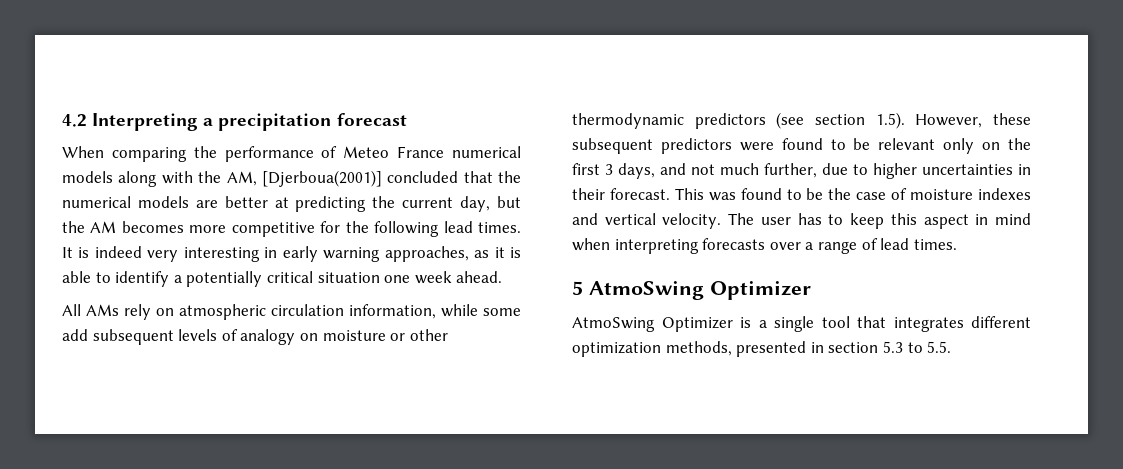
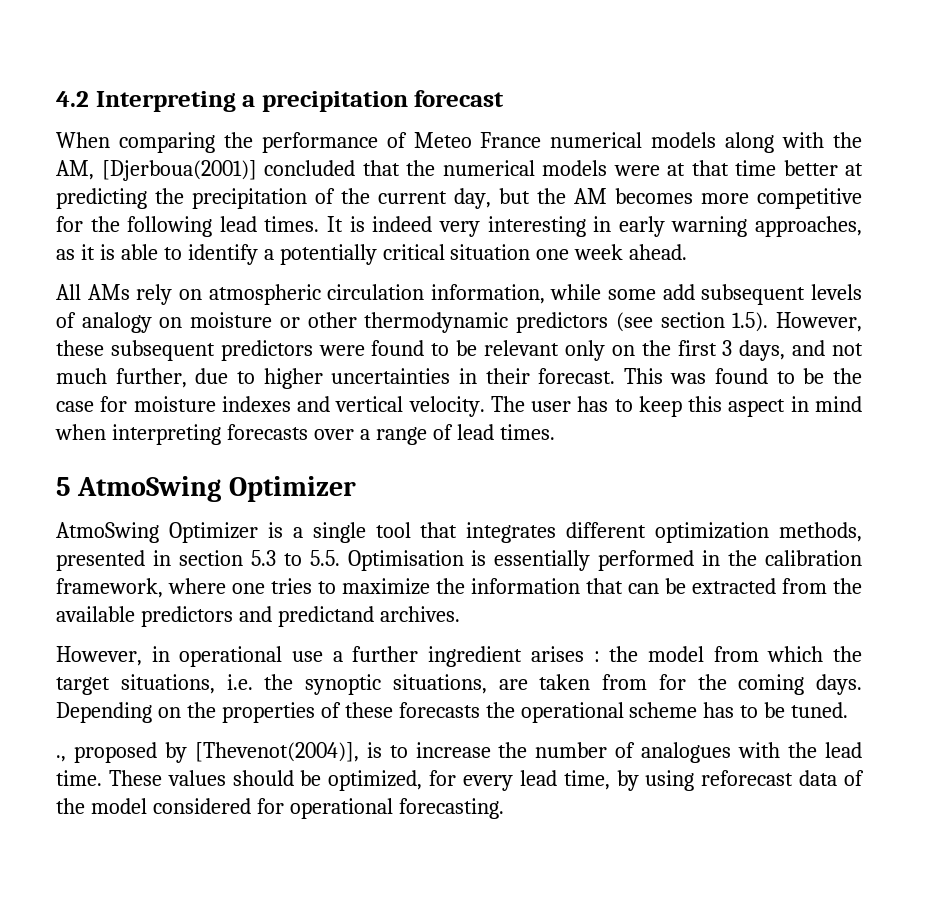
- When comparing the performance of Meteo France numerical models along with the AM, [Djerboua(2001)] concluded that the numerical models are better at predicting the current day, but the AM becomes more competitive for the following lead times.
+ When comparing the performance of Meteo France numerical models along with the AM, [Djerboua(2001)] concluded that the numerical models were at that time better at predicting the precipitation of the current day, but the AM becomes more competitive for the following lead times.
- This was found to be the case of moisture indexes and vertical velocity.
+ This was found to be the case for moisture indexes and vertical velocity.
- AtmoSwing Optimizer is a single tool that integrates different optimization methods, presented in section 5.3 to 5.5.
+ AtmoSwing Optimizer is a single tool that integrates different optimization methods, presented in section 5.3 to 5.5. Optimisation is essentially performed in the calibration framework, where one tries to maximize the information that can be extracted from the available predictors and predictand archives.
+ However, in operational use a further ingredient arises : the model from which the target situations, i.e. the synoptic situations, are taken from for the coming days. Depending on the properties of these forecasts the operational scheme has to be tuned.
+ ., proposed by [Thevenot(2004)], is to increase the number of analogues with the lead time. These values should be optimized, for every lead time, by using reforecast data of the model considered for operational forecasting.

